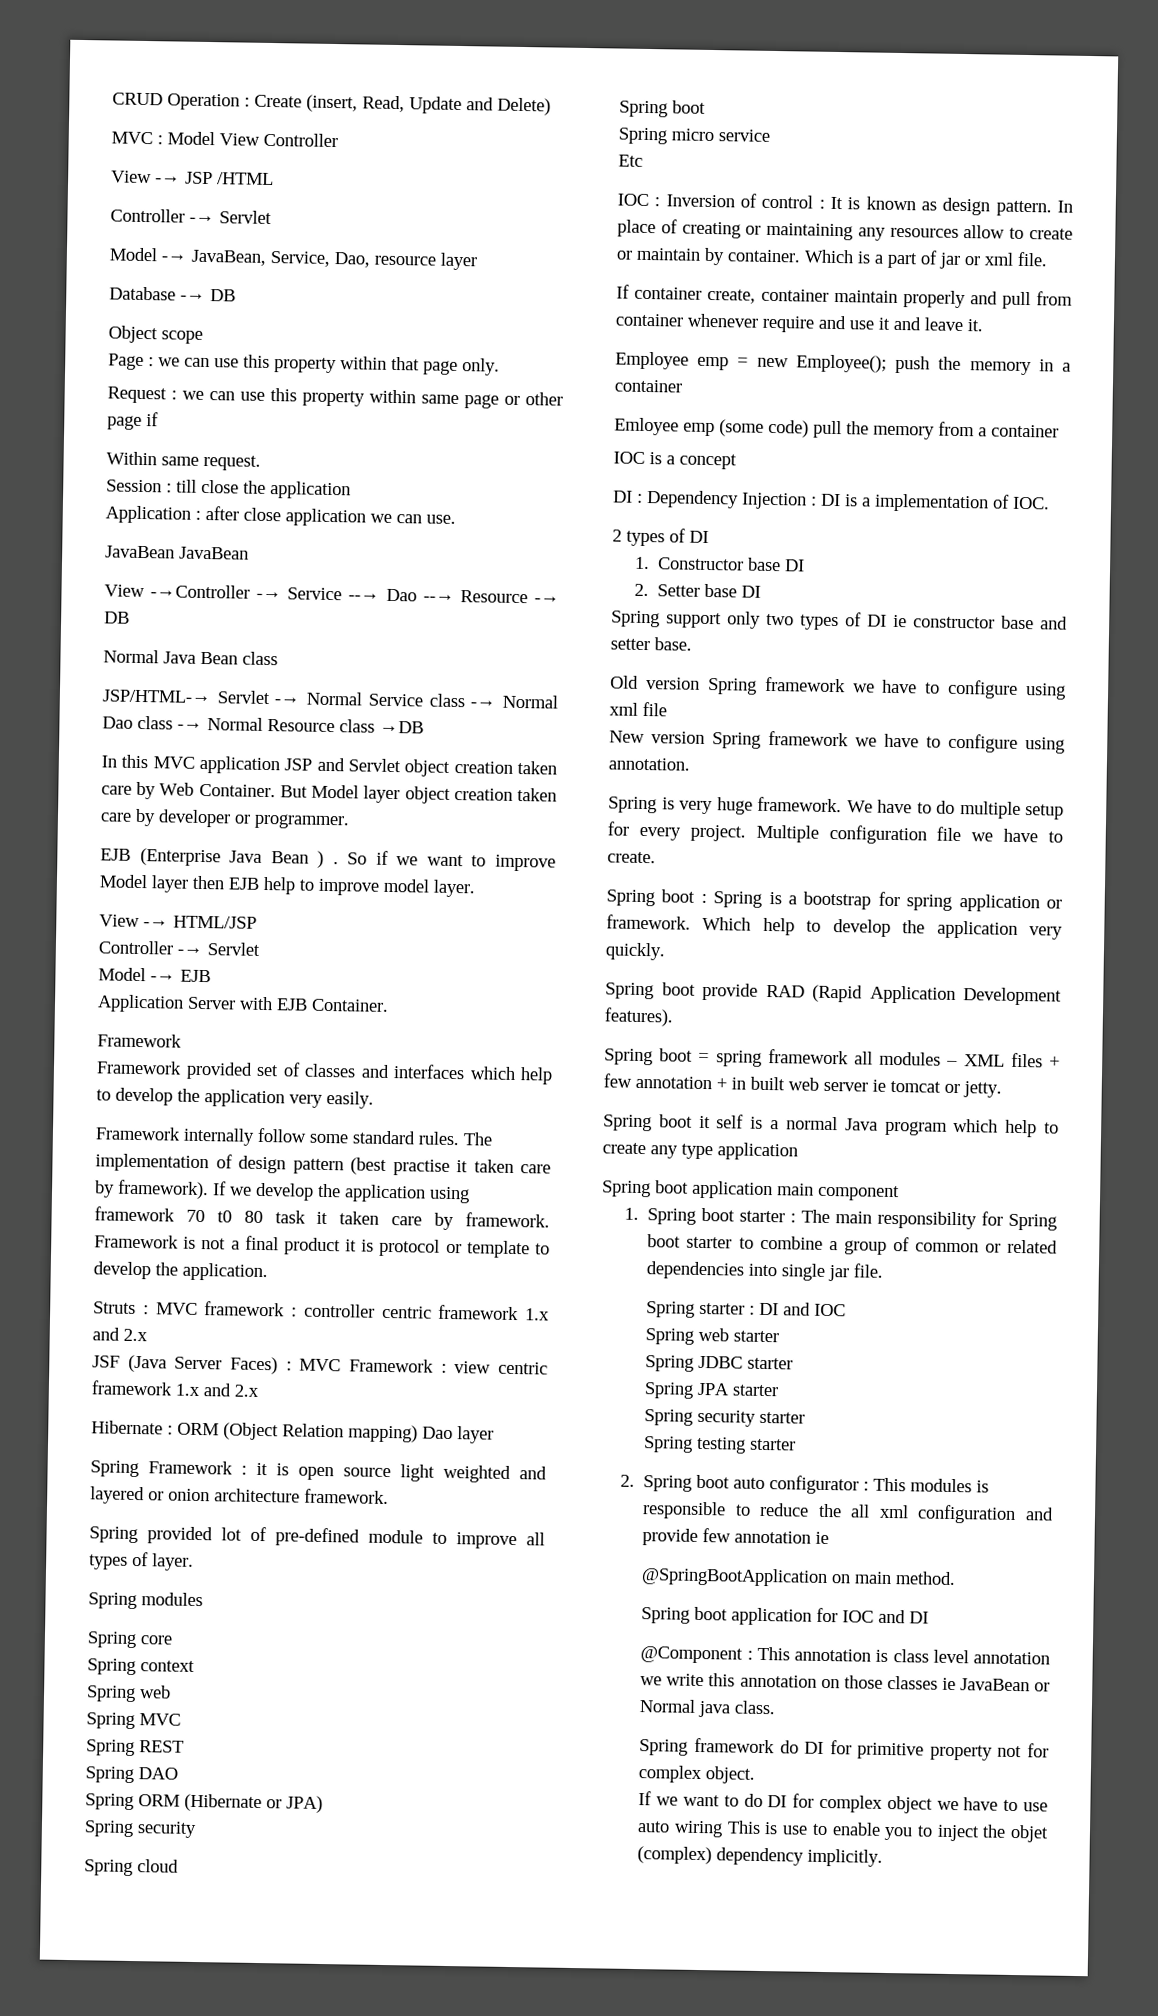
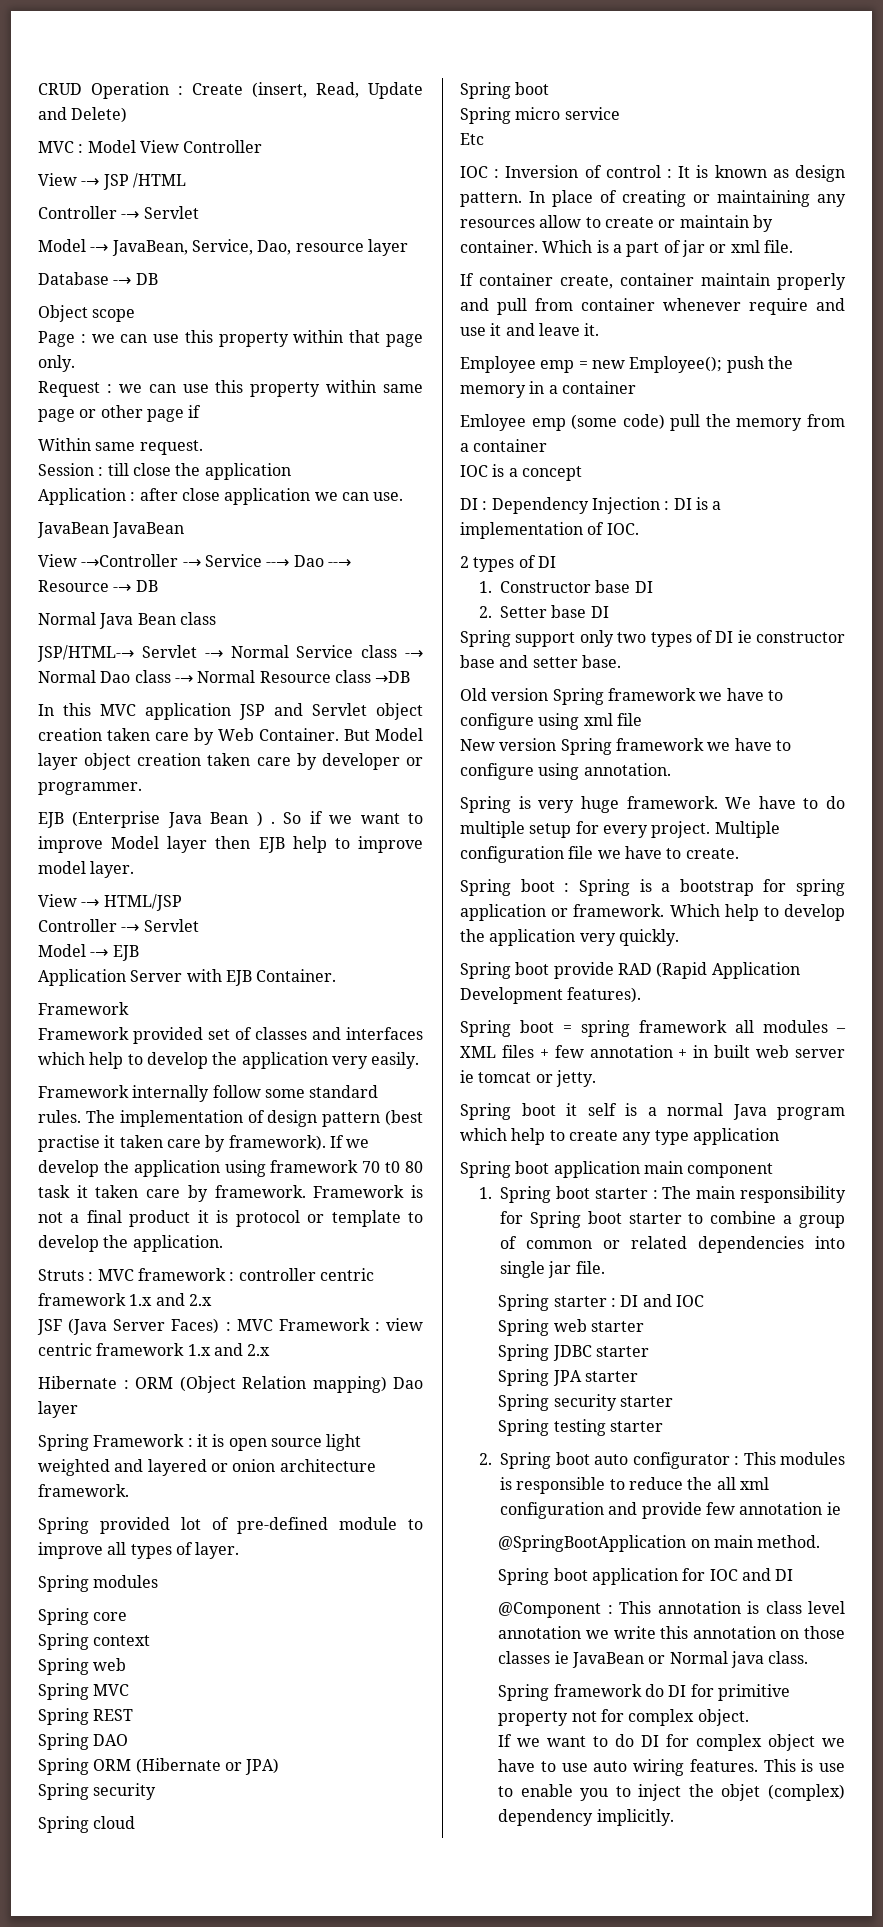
- If we want to do DI for complex object we have to use auto wiring This is use to enable you to inject the objet (complex) dependency implicitly.
+ If we want to do DI for complex object we have to use auto wiring features. This is use to enable you to inject the objet (complex) dependency implicitly.

